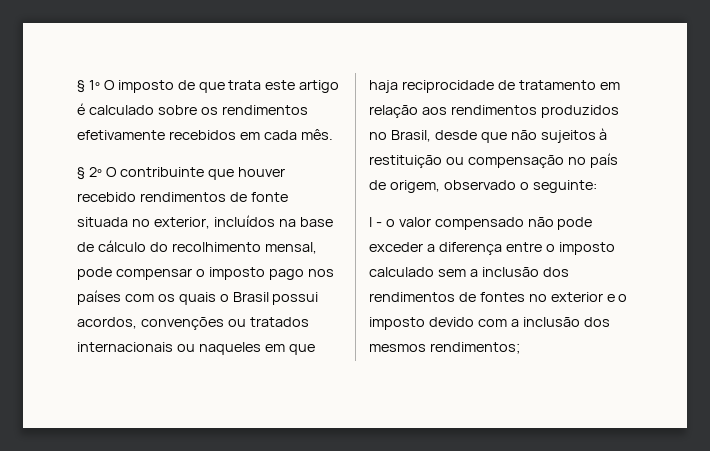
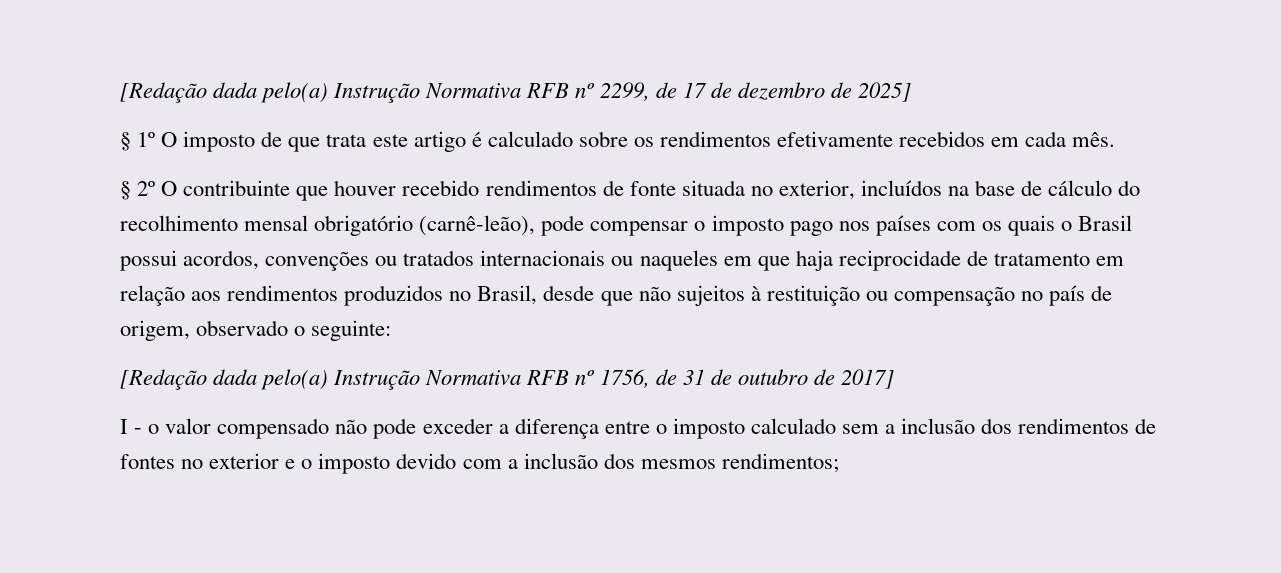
+ [Redação dada pelo(a) Instrução Normativa RFB nº 2299, de 17 de dezembro de 2025]
- § 2º O contribuinte que houver recebido rendimentos de fonte situada no exterior, incluídos na base de cálculo do recolhimento mensal, pode compensar o imposto pago nos países com os quais o Brasil possui acordos, convenções ou tratados internacionais ou naqueles em que haja reciprocidade de tratamento em relação aos rendimentos produzidos no Brasil, desde que não sujeitos à restituição ou compensação no país de origem, observado o seguinte:
+ § 2º O contribuinte que houver recebido rendimentos de fonte situada no exterior, incluídos na base de cálculo do recolhimento mensal obrigatório (carnê-leão), pode compensar o imposto pago nos países com os quais o Brasil possui acordos, convenções ou tratados internacionais ou naqueles em que haja reciprocidade de tratamento em relação aos rendimentos produzidos no Brasil, desde que não sujeitos à restituição ou compensação no país de origem, observado o seguinte:
+ [Redação dada pelo(a) Instrução Normativa RFB nº 1756, de 31 de outubro de 2017]

